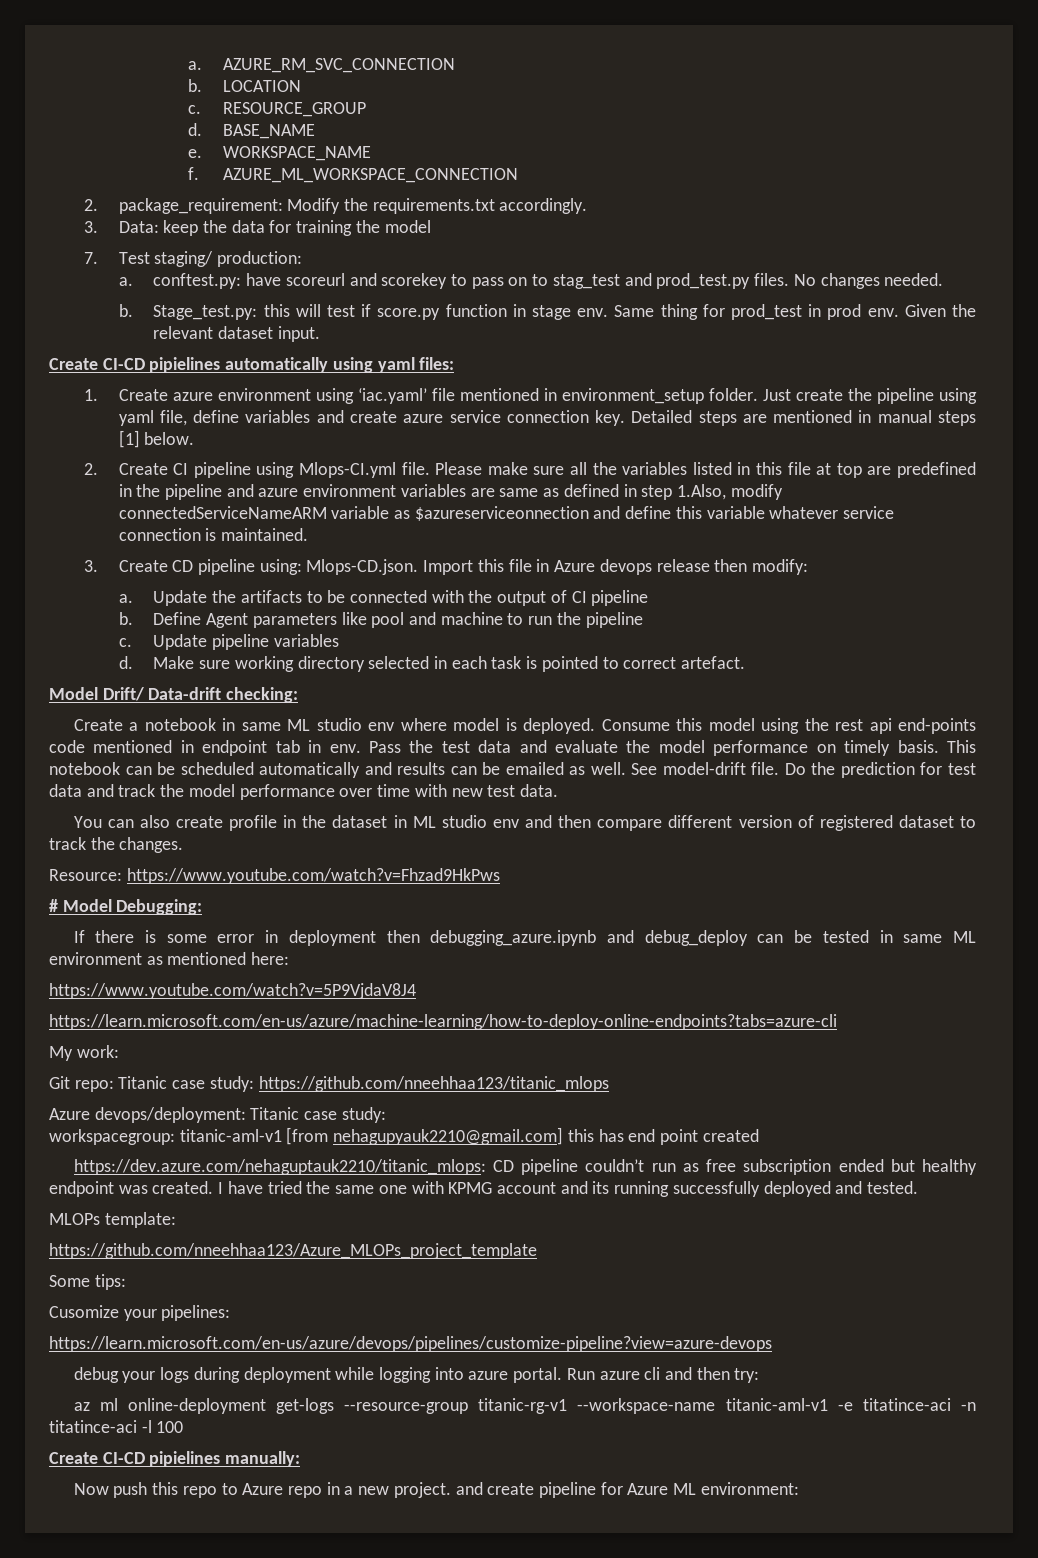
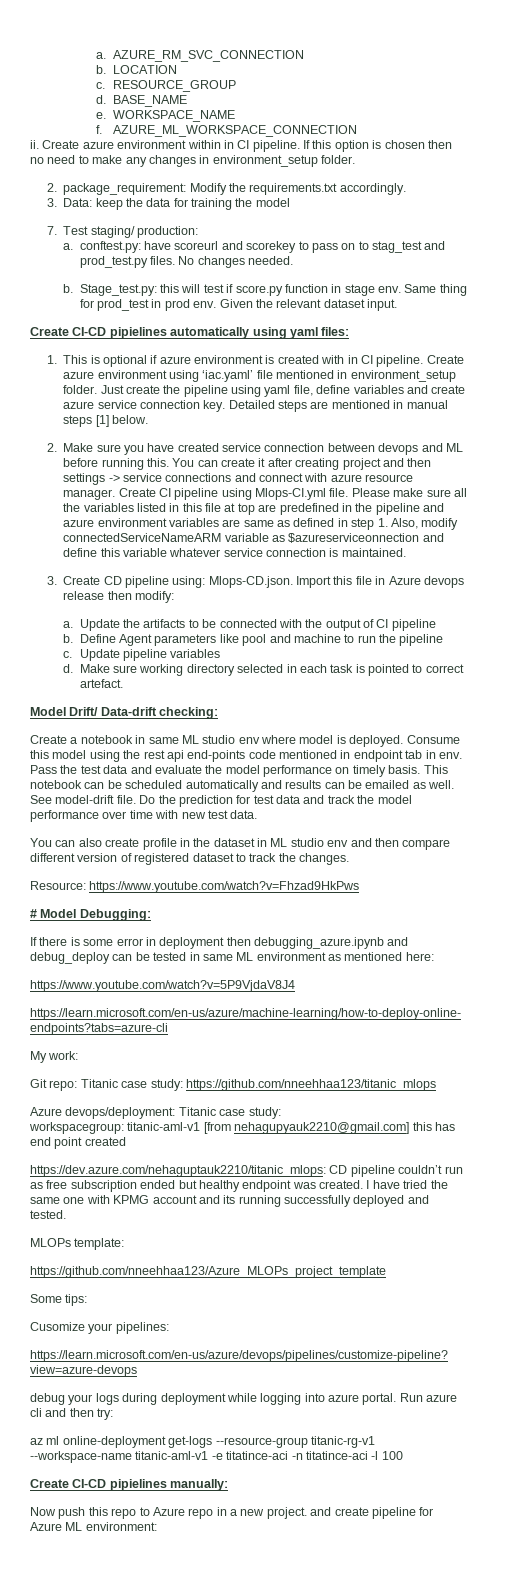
+ ii. Create azure environment within in CI pipeline. If this option is chosen then no need to make any changes in environment_setup folder.
- 1. Create azure environment using ‘iac.yaml’ file mentioned in environment_setup folder.
+ 1. This is optional if azure environment is created with in CI pipeline. Create azure environment using ‘iac.yaml’ file mentioned in environment_setup folder.
- 2. Create CI pipeline using Mlops-CI.yml file.
+ 2. Make sure you have created service connection between devops and ML before running this. You can create it after creating project and then settings -> service connections and connect with azure resource manager. Create CI pipeline using Mlops-CI.yml file.
- Please make sure all the variables listed in this file at top are predefined in the pipeline and azure environment variables are same as defined in step 1.Also, modify connectedServiceNameARM variable as $azureserviceonnection and define this variable whatever service connection is maintained.
+ Please make sure all the variables listed in this file at top are predefined in the pipeline and azure environment variables are same as defined in step 1. Also, modify connectedServiceNameARM variable as $azureserviceonnection and define this variable whatever service connection is maintained.

